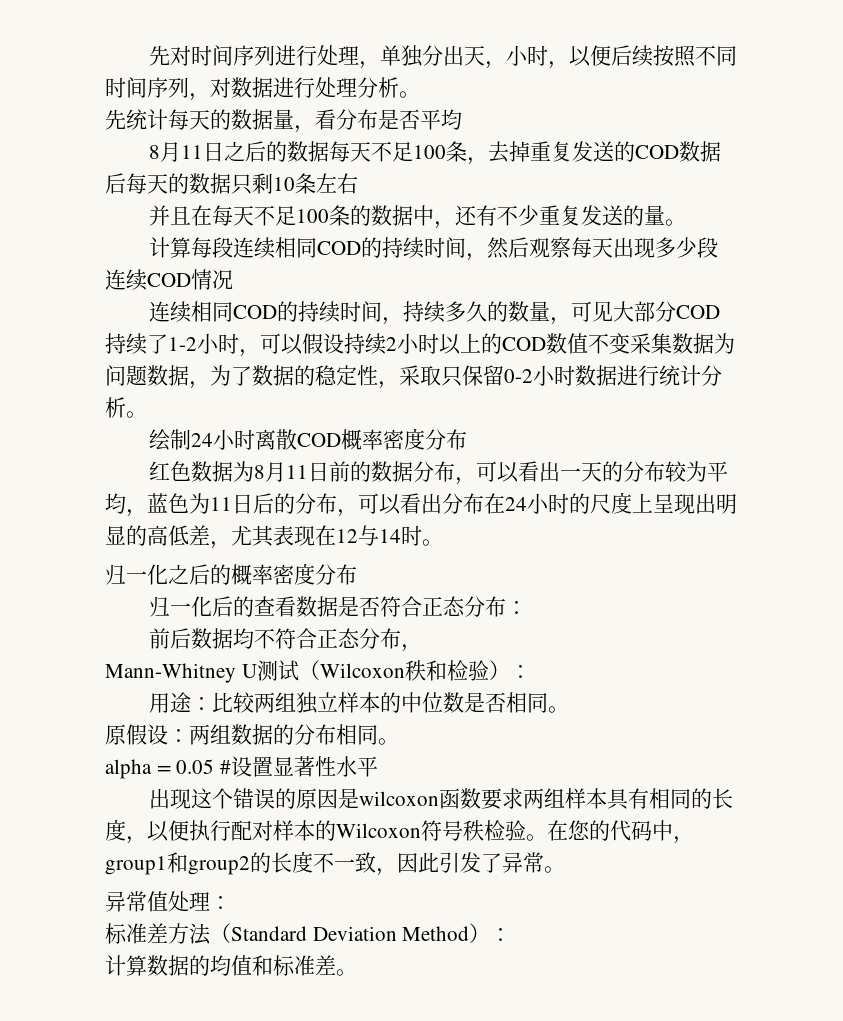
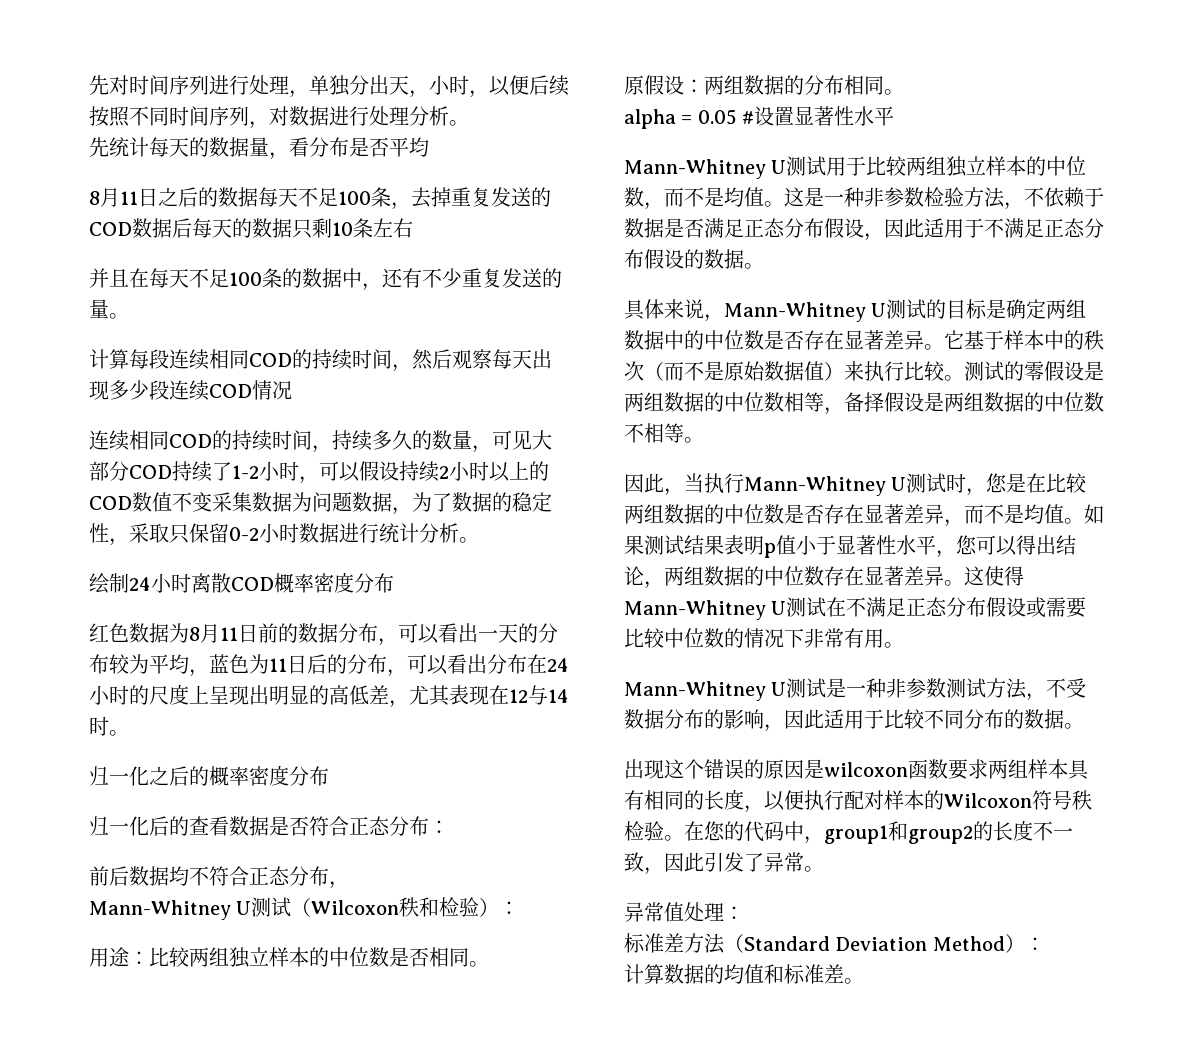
+ Mann-Whitney U测试用于比较两组独立样本的中位数，而不是均值。这是一种非参数检验方法，不依赖于数据是否满足正态分布假设，因此适用于不满足正态分布假设的数据。
+ 具体来说，Mann-Whitney U测试的目标是确定两组数据中的中位数是否存在显著差异。它基于样本中的秩次（而不是原始数据值）来执行比较。测试的零假设是两组数据的中位数相等，备择假设是两组数据的中位数不相等。
+ 因此，当执行Mann-Whitney U测试时，您是在比较两组数据的中位数是否存在显著差异，而不是均值。如果测试结果表明p值小于显著性水平，您可以得出结论，两组数据的中位数存在显著差异。这使得Mann-Whitney U测试在不满足正态分布假设或需要比较中位数的情况下非常有用。
+ Mann-Whitney U测试是一种非参数测试方法，不受数据分布的影响，因此适用于比较不同分布的数据。

